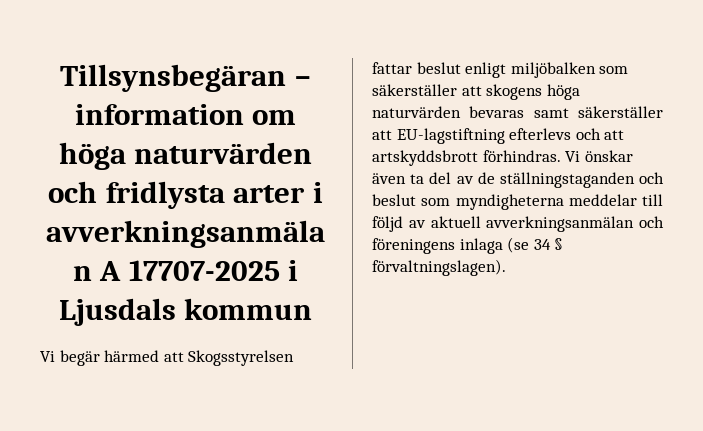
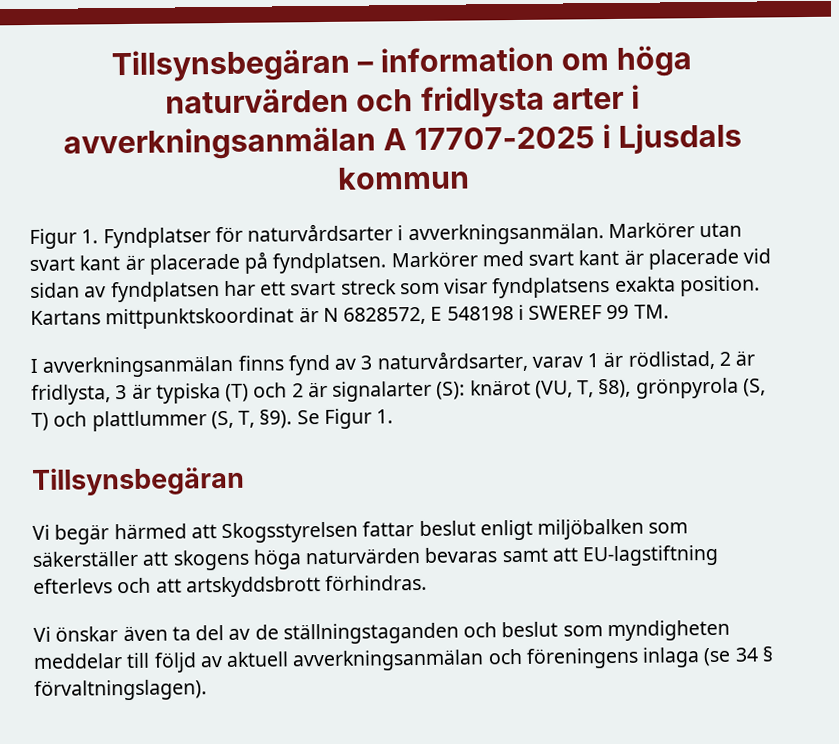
+ Figur 1. Fyndplatser för naturvårdsarter i avverkningsanmälan. Markörer utan svart kant är placerade på fyndplatsen. Markörer med svart kant är placerade vid sidan av fyndplatsen har ett svart streck som visar fyndplatsens exakta position. Kartans mittpunktskoordinat är N 6828572, E 548198 i SWEREF 99 TM.
+ I avverkningsanmälan finns fynd av 3 naturvårdsarter, varav 1 är rödlistad, 2 är fridlysta, 3 är typiska (T) och 2 är signalarter (S): knärot (VU, T, §8), grönpyrola (S, T) och plattlummer (S, T, §9). Se Figur 1.
+ Tillsynsbegäran
- Vi begär härmed att Skogsstyrelsen fattar beslut enligt miljöbalken som säkerställer att skogens höga naturvärden bevaras samt säkerställer att EU-lagstiftning efterlevs och att artskyddsbrott förhindras. Vi önskar även ta del av de ställningstaganden och beslut som myndigheterna meddelar till följd av aktuell avverkningsanmälan och föreningens inlaga (se 34 § förvaltningslagen).
+ Vi begär härmed att Skogsstyrelsen fattar beslut enligt miljöbalken som säkerställer att skogens höga naturvärden bevaras samt att EU-lagstiftning efterlevs och att artskyddsbrott förhindras.
+ Vi önskar även ta del av de ställningstaganden och beslut som myndigheten meddelar till följd av aktuell avverkningsanmälan och föreningens inlaga (se 34 § förvaltningslagen).

